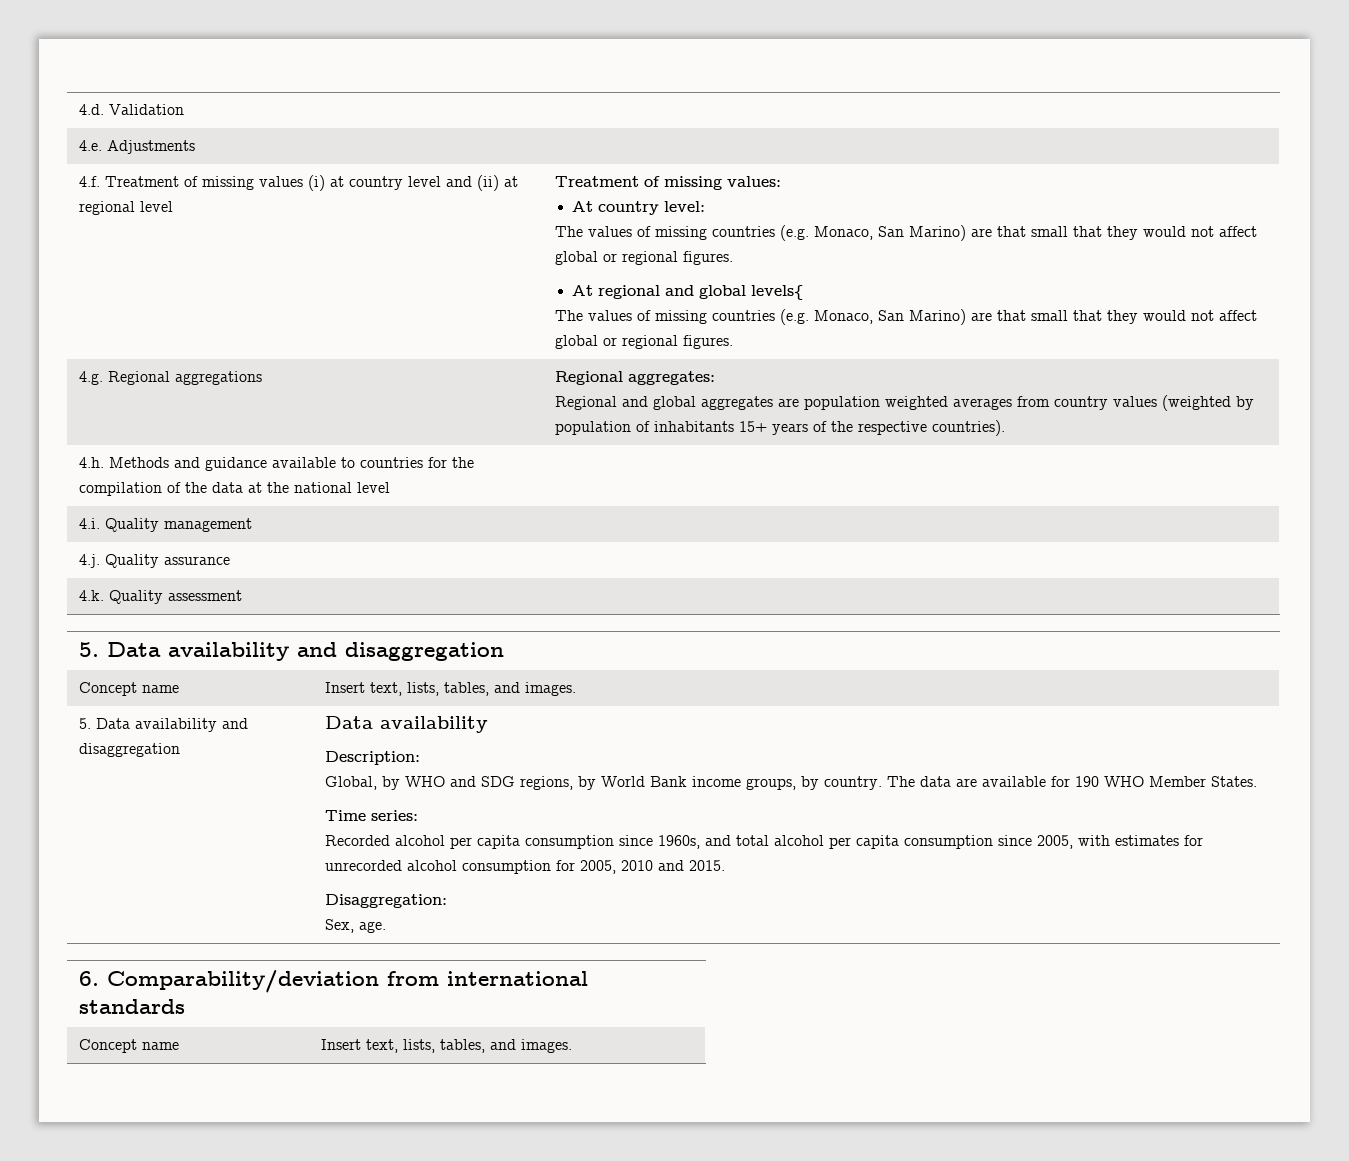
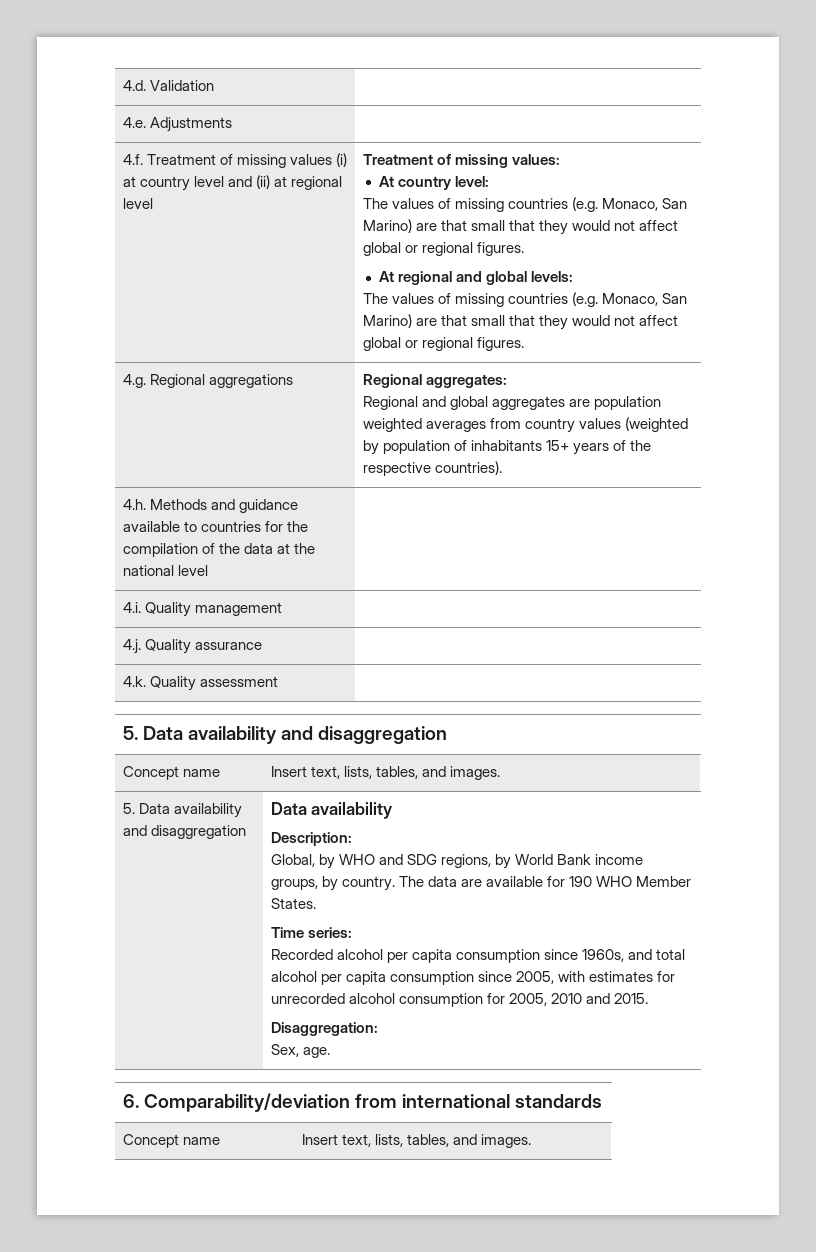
- At regional and global levels{
+ At regional and global levels:

